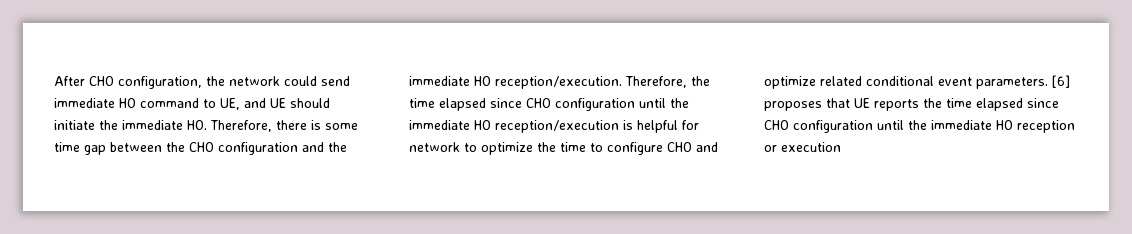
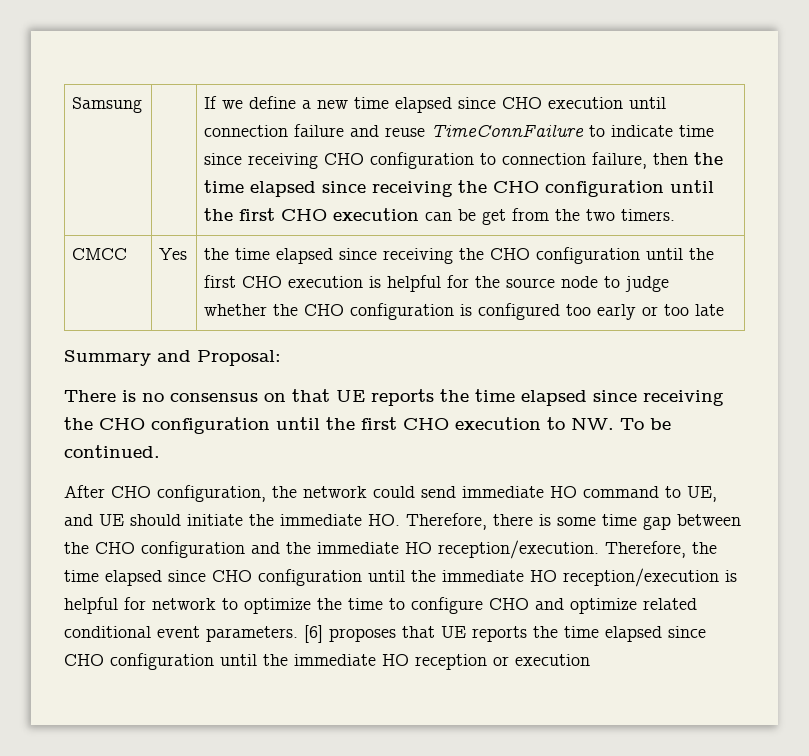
+ Samsung | | If we define a new time elapsed since CHO execution until connection failure and reuse TimeConnFailure to indicate time since receiving CHO configuration to connection failure, then the time elapsed since receiving the CHO configuration until the first CHO execution can be get from the two timers.
+ CMCC | Yes | the time elapsed since receiving the CHO configuration until the first CHO execution is helpful for the source node to judge whether the CHO configuration is configured too early or too late
+ Summary and Proposal:
+ There is no consensus on that UE reports the time elapsed since receiving the CHO configuration until the first CHO execution to NW. To be continued.

